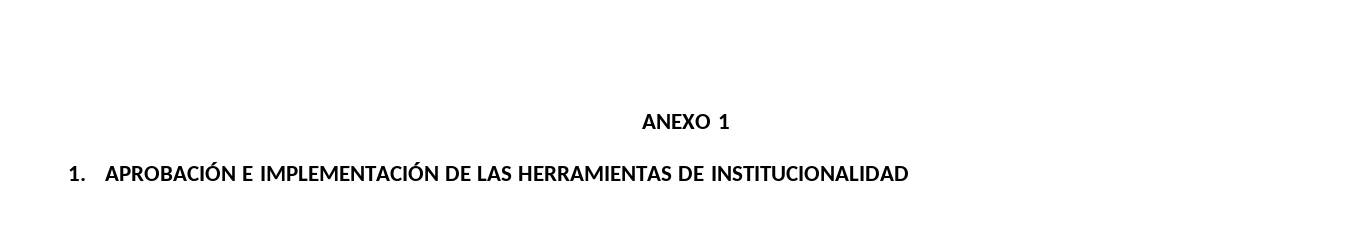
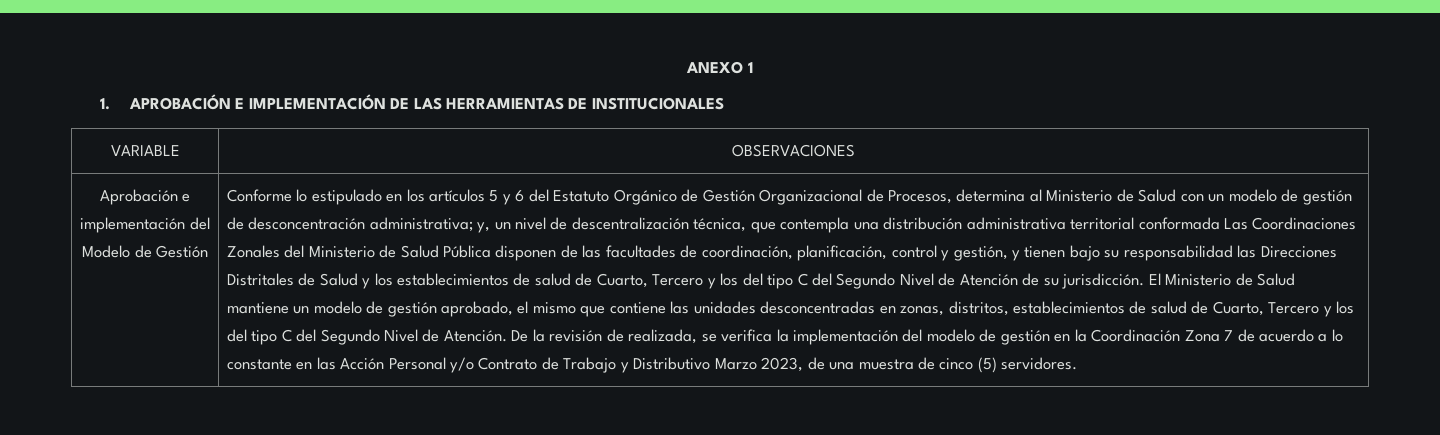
- 1. APROBACIÓN E IMPLEMENTACIÓN DE LAS HERRAMIENTAS DE INSTITUCIONALIDAD
+ 1. APROBACIÓN E IMPLEMENTACIÓN DE LAS HERRAMIENTAS DE INSTITUCIONALES
+ VARIABLE | OBSERVACIONES
+ Aprobación e implementación del Modelo de Gestión | Conforme lo estipulado en los artículos 5 y 6 del Estatuto Orgánico de Gestión Organizacional de Procesos, determina al Ministerio de Salud con un modelo de gestión de desconcentración administrativa; y, un nivel de descentralización técnica, que contempla una distribución administrativa territorial conformada Las Coordinaciones Zonales del Ministerio de Salud Pública disponen de las facultades de coordinación, planificación, control y gestión, y tienen bajo su responsabilidad las Direcciones Distritales de Salud y los establecimientos de salud de Cuarto, Tercero y los del tipo C del Segundo Nivel de Atención de su jurisdicción. El Ministerio de Salud mantiene un modelo de gestión aprobado, el mismo que contiene las unidades desconcentradas en zonas, distritos, establecimientos de salud de Cuarto, Tercero y los del tipo C del Segundo Nivel de Atención. De la revisión de realizada, se verifica la implementación del modelo de gestión en la Coordinación Zona 7 de acuerdo a lo constante en las Acción Personal y/o Contrato de Trabajo y Distributivo Marzo 2023, de una muestra de cinco (5) servidores.

